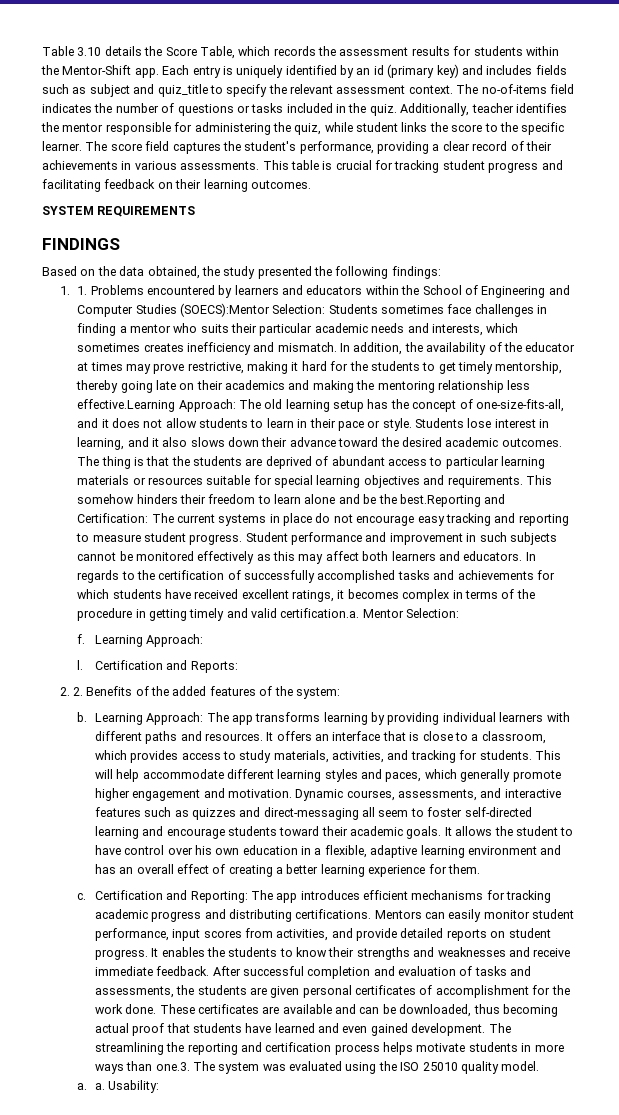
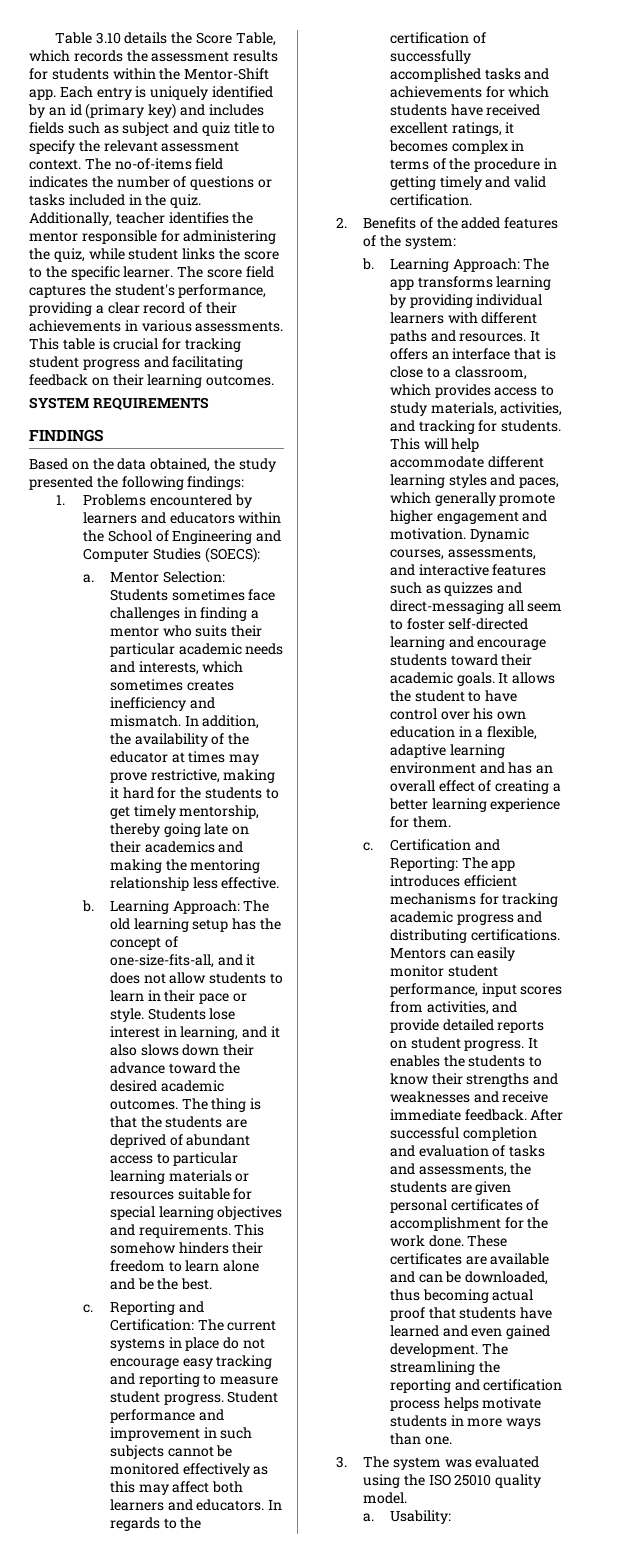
- Each entry is uniquely identified by an id (primary key) and includes fields such as subject and quiz_title to specify the relevant assessment context.
+ Each entry is uniquely identified by an id (primary key) and includes fields such as subject and quiz title to specify the relevant assessment context.
- 1. 1. Problems encountered by learners and educators within the School of Engineering and Computer Studies (SOECS):Mentor Selection: Students sometimes face challenges in finding a mentor who suits their particular academic needs and interests, which sometimes creates inefficiency and mismatch.
+ 1. Problems encountered by learners and educators within the School of Engineering and Computer Studies (SOECS):
+ a. Mentor Selection: Students sometimes face challenges in finding a mentor who suits their particular academic needs and interests, which sometimes creates inefficiency and mismatch.
- In addition, the availability of the educator at times may prove restrictive, making it hard for the students to get timely mentorship, thereby going late on their academics and making the mentoring relationship less effective.Learning Approach: The old learning setup has the concept of one-size-fits-all, and it does not allow students to learn in their pace or style.
+ In addition, the availability of the educator at times may prove restrictive, making it hard for the students to get timely mentorship, thereby going late on their academics and making the mentoring relationship less effective.
+ b. Learning Approach: The old learning setup has the concept of one-size-fits-all, and it does not allow students to learn in their pace or style.
- This somehow hinders their freedom to learn alone and be the best.Reporting and Certification: The current systems in place do not encourage easy tracking and reporting to measure student progress.
+ This somehow hinders their freedom to learn alone and be the best.
+ c. Reporting and Certification: The current systems in place do not encourage easy tracking and reporting to measure student progress.
- In regards to the certification of successfully accomplished tasks and achievements for which students have received excellent ratings, it becomes complex in terms of the procedure in getting timely and valid certification.a. Mentor Selection:
- f. Learning Approach:
- l. Certification and Reports:
- 2. 2. Benefits of the added features of the system:
+ In regards to the certification of successfully accomplished tasks and achievements for which students have received excellent ratings, it becomes complex in terms of the procedure in getting timely and valid certification.
+ 2. Benefits of the added features of the system:
- The streamlining the reporting and certification process helps motivate students in more ways than one.3. The system was evaluated using the ISO 25010 quality model.
- a. a.
+ The streamlining the reporting and certification process helps motivate students in more ways than one.
+ 3. The system was evaluated using the ISO 25010 quality model.
+ a.

